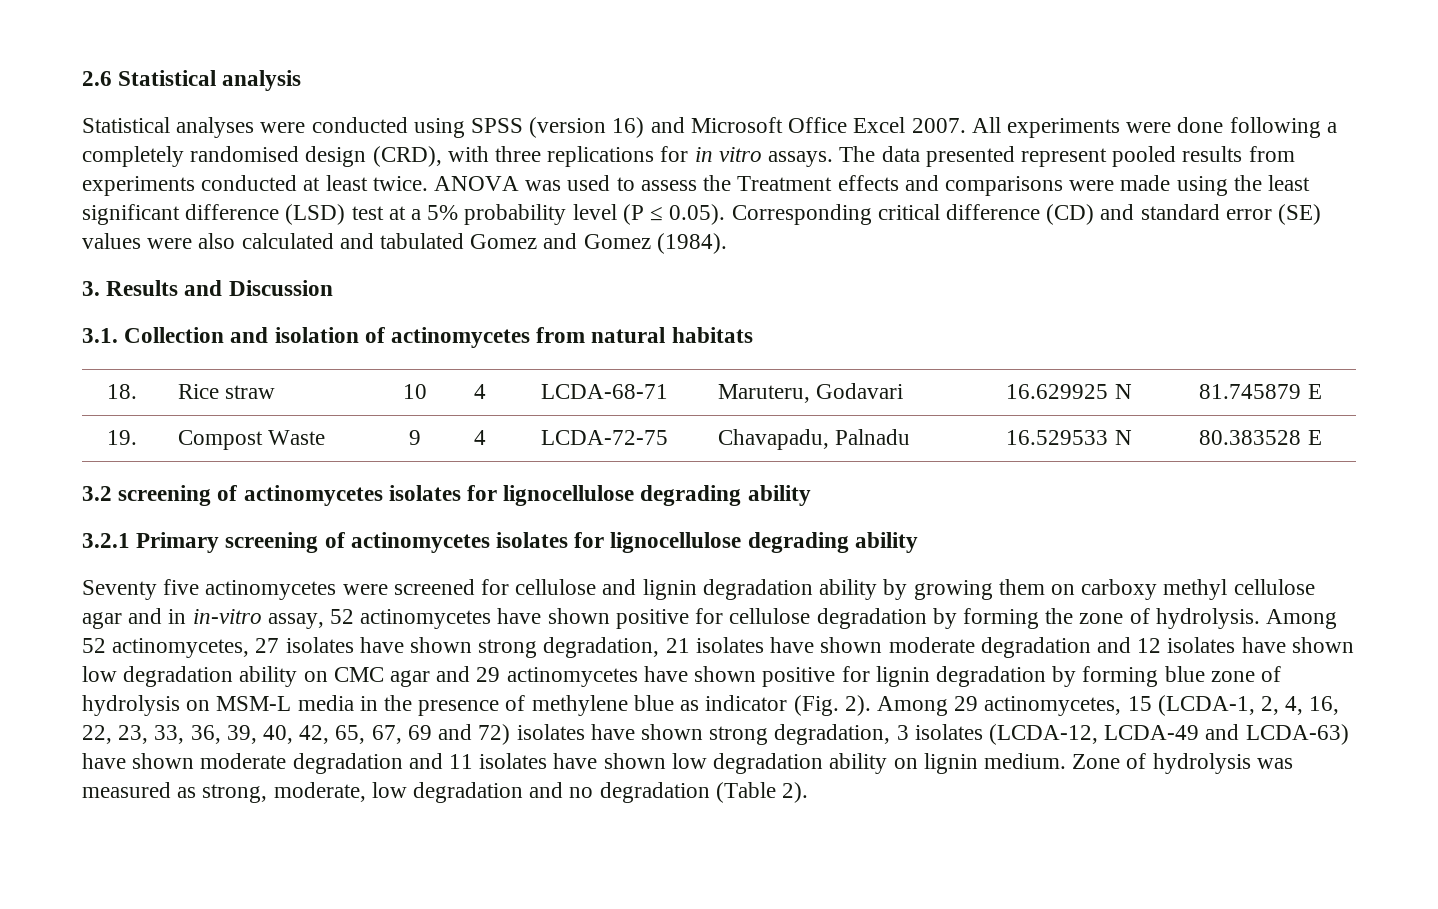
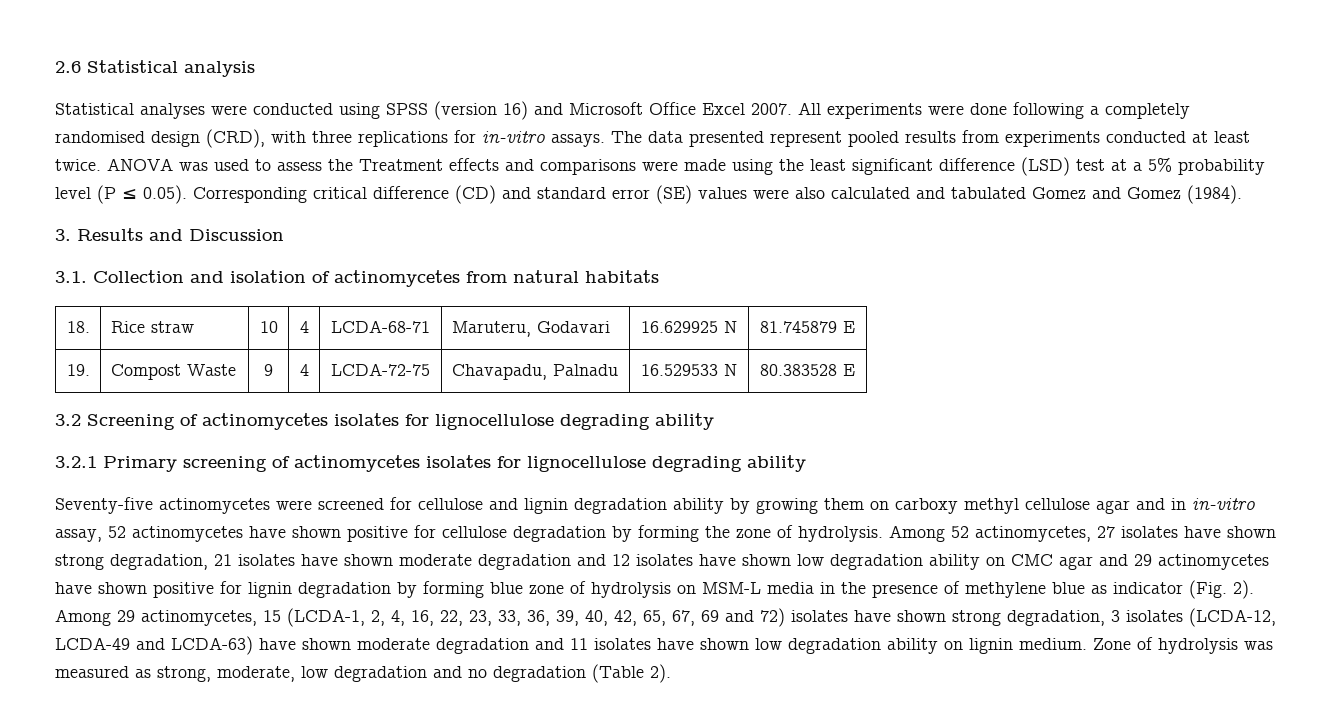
- All experiments were done following a completely randomised design (CRD), with three replications for in vitro assays.
+ All experiments were done following a completely randomised design (CRD), with three replications for in-vitro assays.
- 3.2 screening of actinomycetes isolates for lignocellulose degrading ability
+ 3.2 Screening of actinomycetes isolates for lignocellulose degrading ability
- Seventy five actinomycetes were screened for cellulose and lignin degradation ability by growing them on carboxy methyl cellulose agar and in in-vitro assay, 52 actinomycetes have shown positive for cellulose degradation by forming the zone of hydrolysis.
+ Seventy-five actinomycetes were screened for cellulose and lignin degradation ability by growing them on carboxy methyl cellulose agar and in in-vitro assay, 52 actinomycetes have shown positive for cellulose degradation by forming the zone of hydrolysis.

